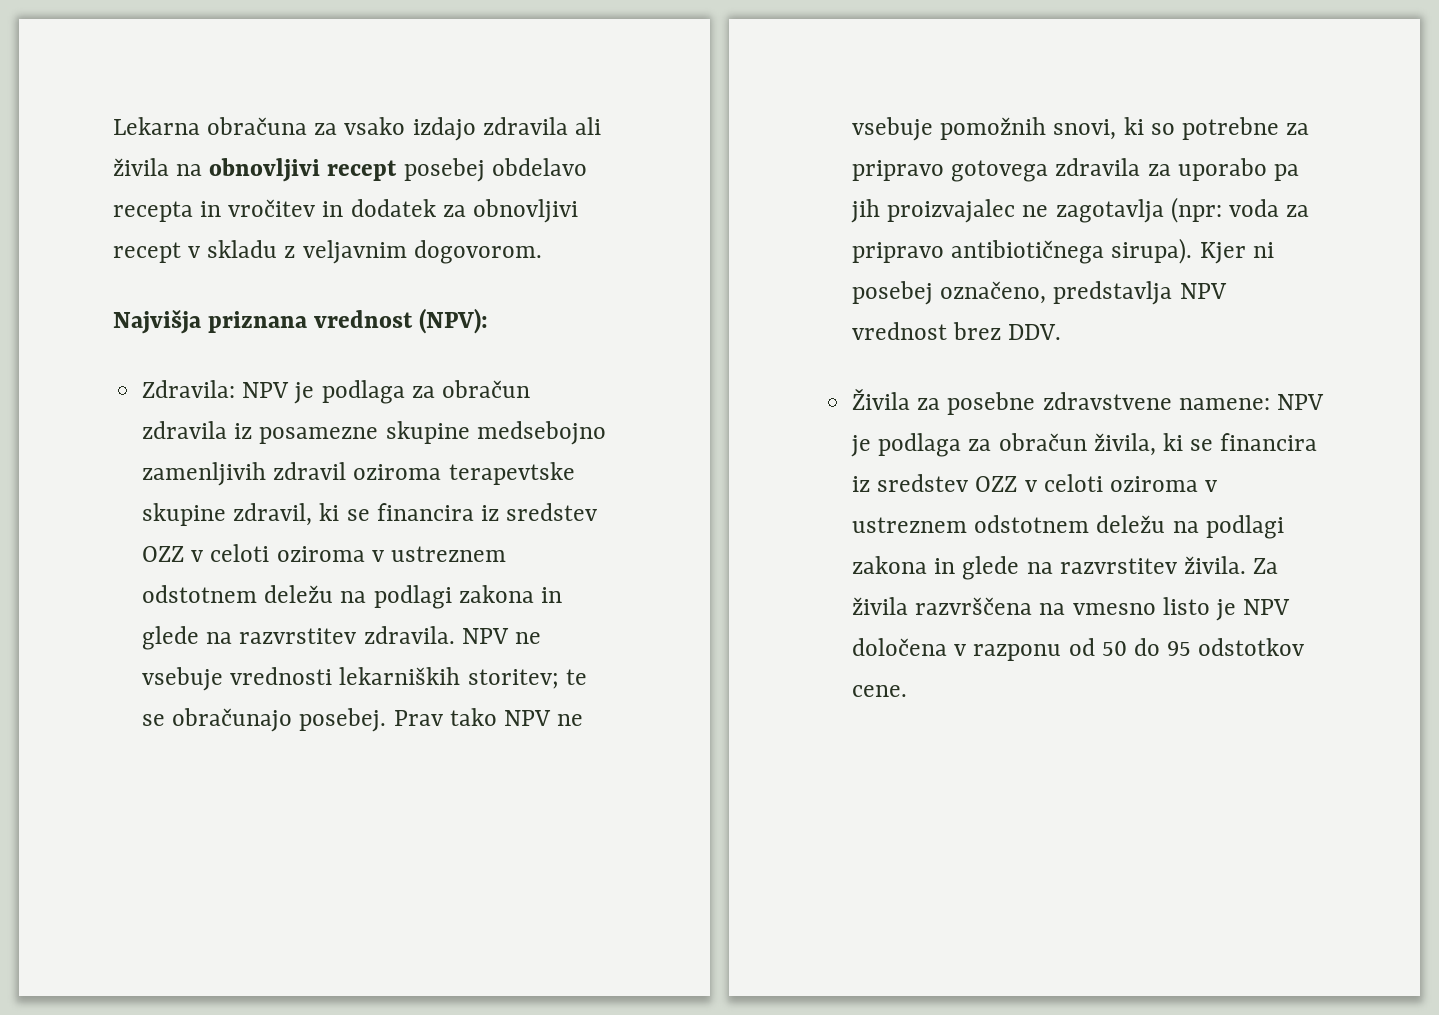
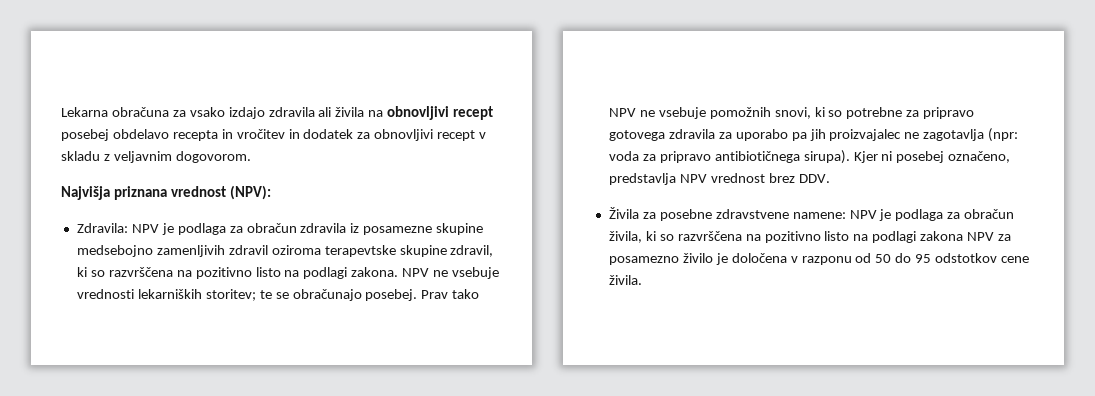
- Zdravila: NPV je podlaga za obračun zdravila iz posamezne skupine medsebojno zamenljivih zdravil oziroma terapevtske skupine zdravil, ki se financira iz sredstev OZZ v celoti oziroma v ustreznem odstotnem deležu na podlagi zakona in glede na razvrstitev zdravila.
+ Zdravila: NPV je podlaga za obračun zdravila iz posamezne skupine medsebojno zamenljivih zdravil oziroma terapevtske skupine zdravil, ki so razvrščena na pozitivno listo na podlagi zakona.
- Živila za posebne zdravstvene namene: NPV je podlaga za obračun živila, ki se financira iz sredstev OZZ v celoti oziroma v ustreznem odstotnem deležu na podlagi zakona in glede na razvrstitev živila. Za živila razvrščena na vmesno listo je NPV določena v razponu od 50 do 95 odstotkov cene.
+ Živila za posebne zdravstvene namene: NPV je podlaga za obračun živila, ki so razvrščena na pozitivno listo na podlagi zakona NPV za posamezno živilo je določena v razponu od 50 do 95 odstotkov cene živila.

